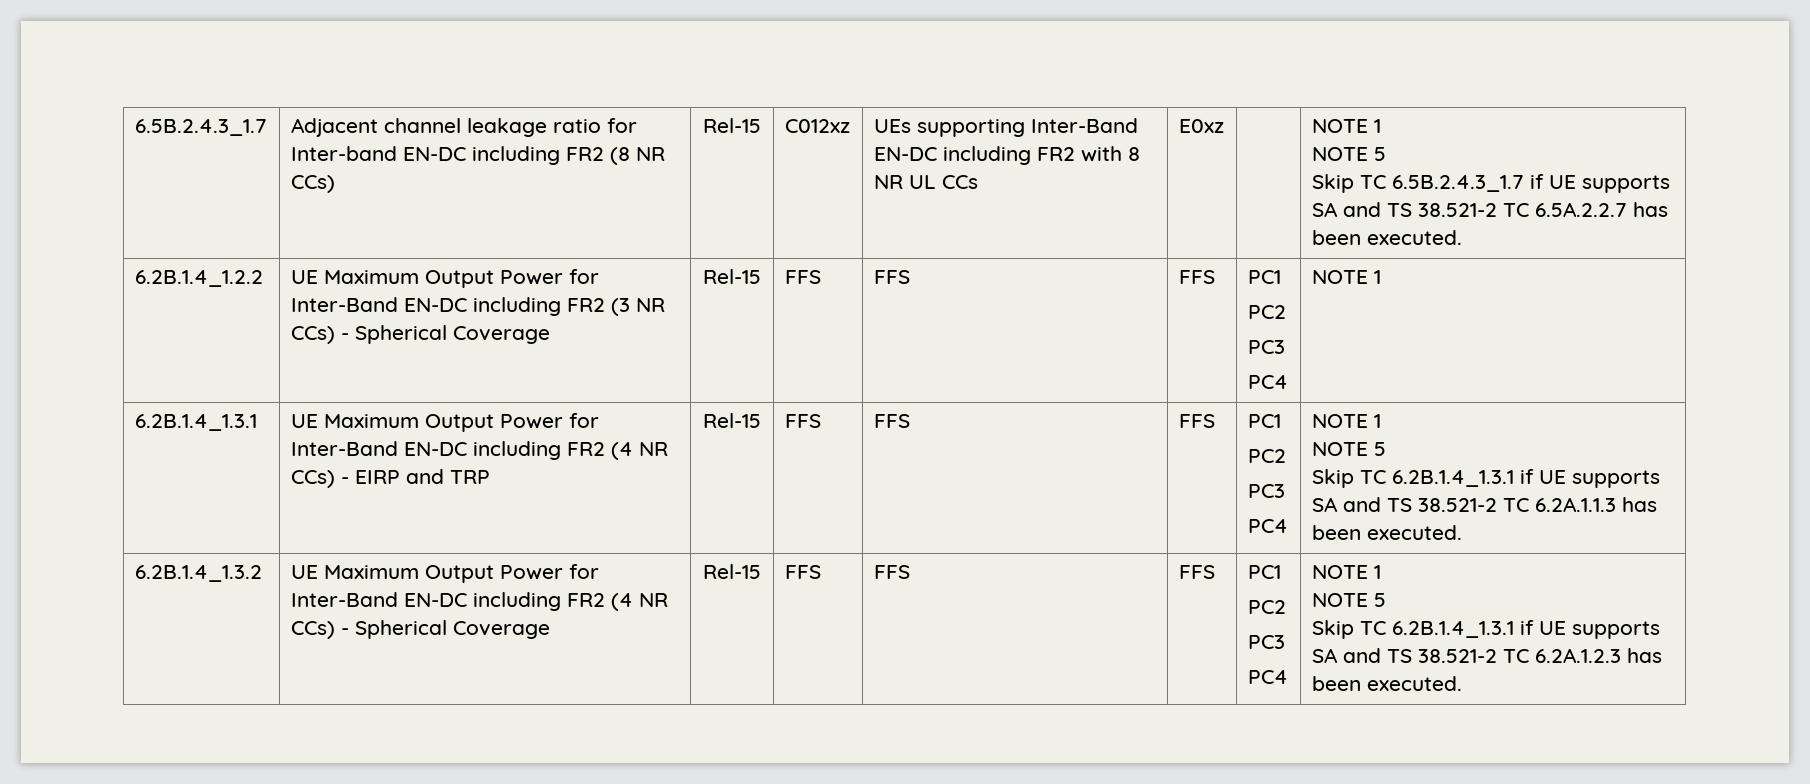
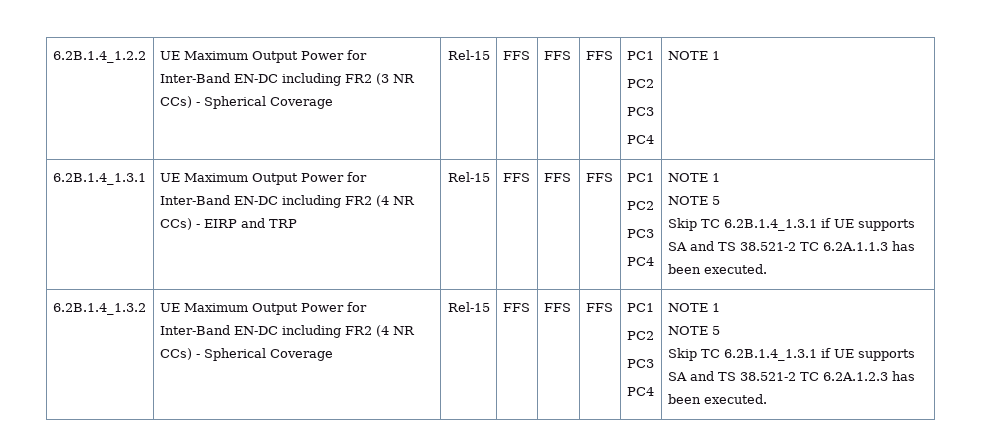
- 6.5B.2.4.3_1.7 | Adjacent channel leakage ratio for Inter-band EN-DC including FR2 (8 NR CCs) | Rel-15 | C012xz | UEs supporting Inter-Band EN-DC including FR2 with 8 NR UL CCs | E0xz | | NOTE 1
- NOTE 5
- Skip TC 6.5B.2.4.3_1.7 if UE supports SA and TS 38.521-2 TC 6.5A.2.2.7 has been executed.

